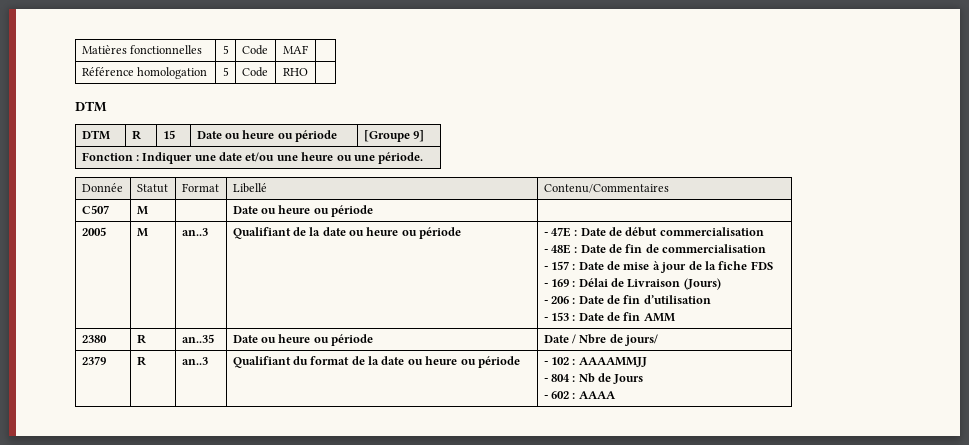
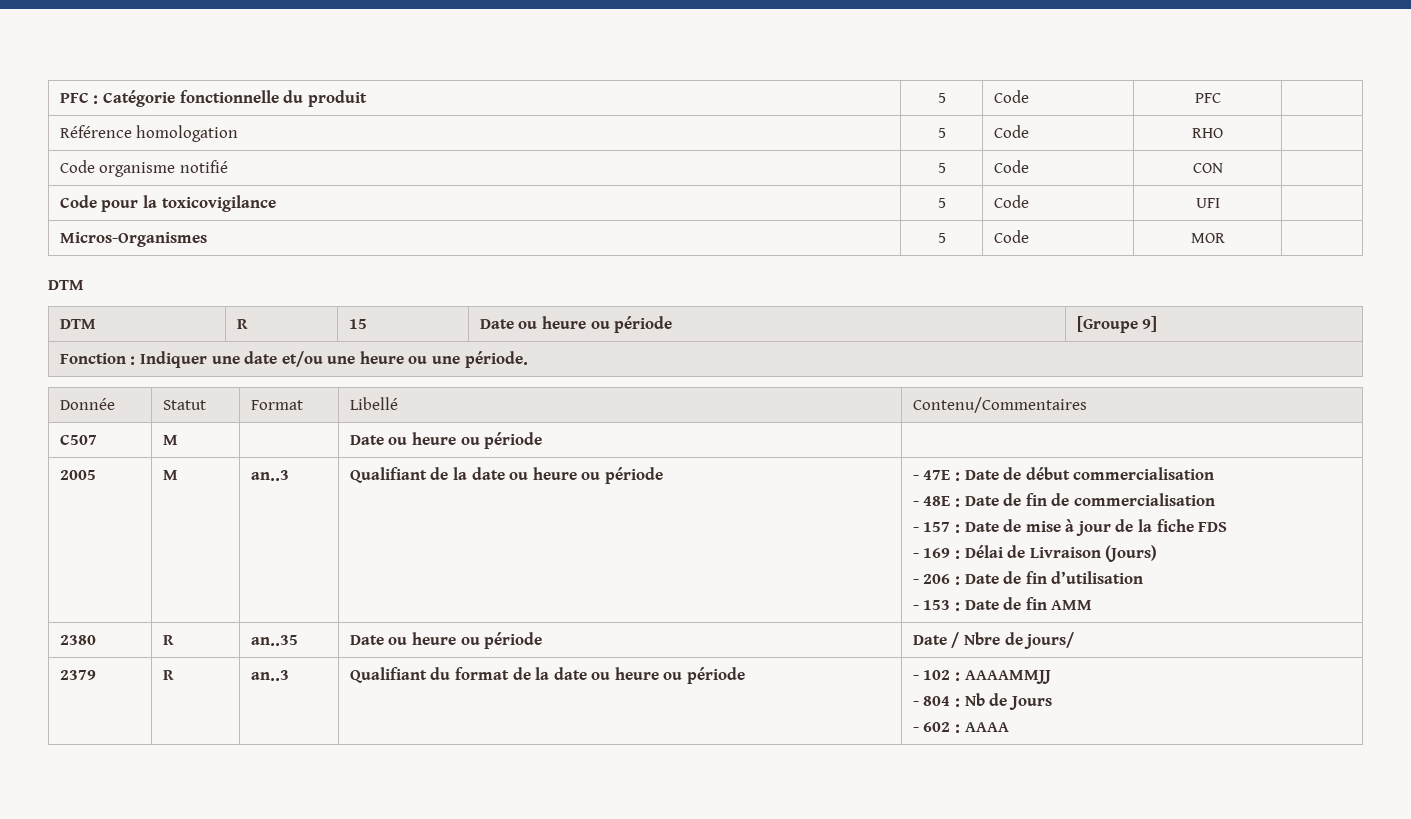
- Matières fonctionnelles | 5 | Code | MAF |
+ PFC : Catégorie fonctionnelle du produit | 5 | Code | PFC |
+ Code organisme notifié | 5 | Code | CON |
+ Code pour la toxicovigilance | 5 | Code | UFI |
+ Micros-Organismes | 5 | Code | MOR |

